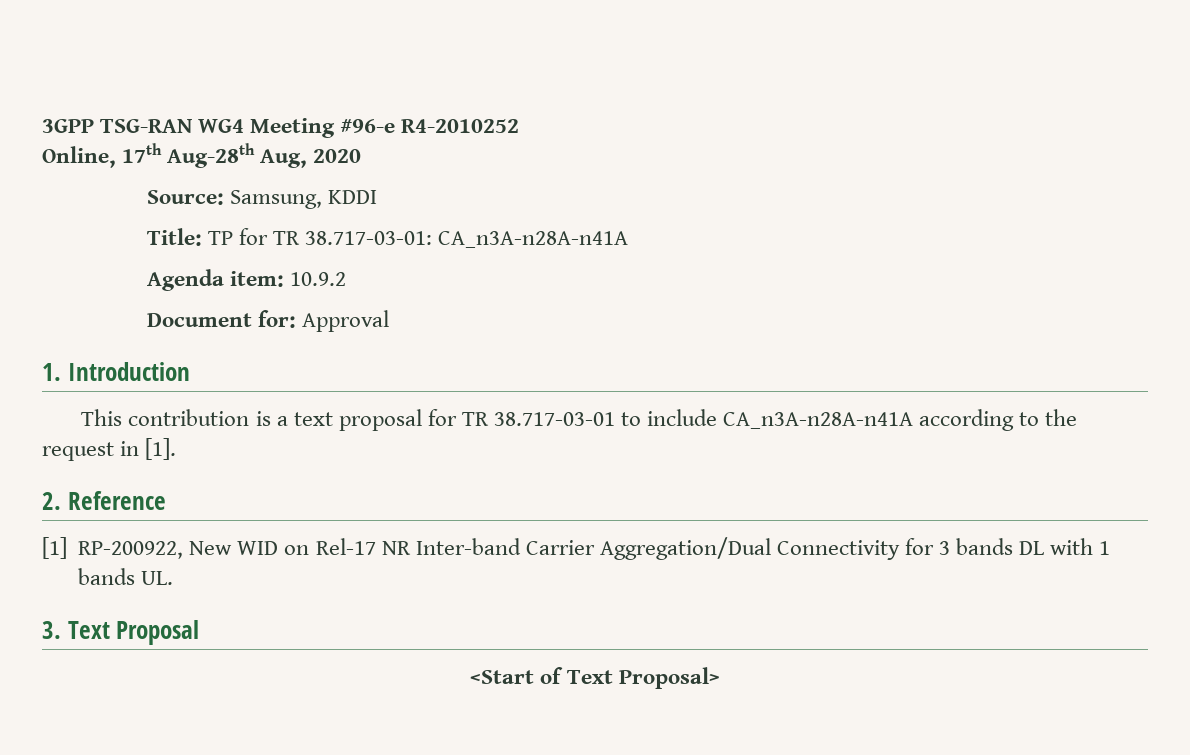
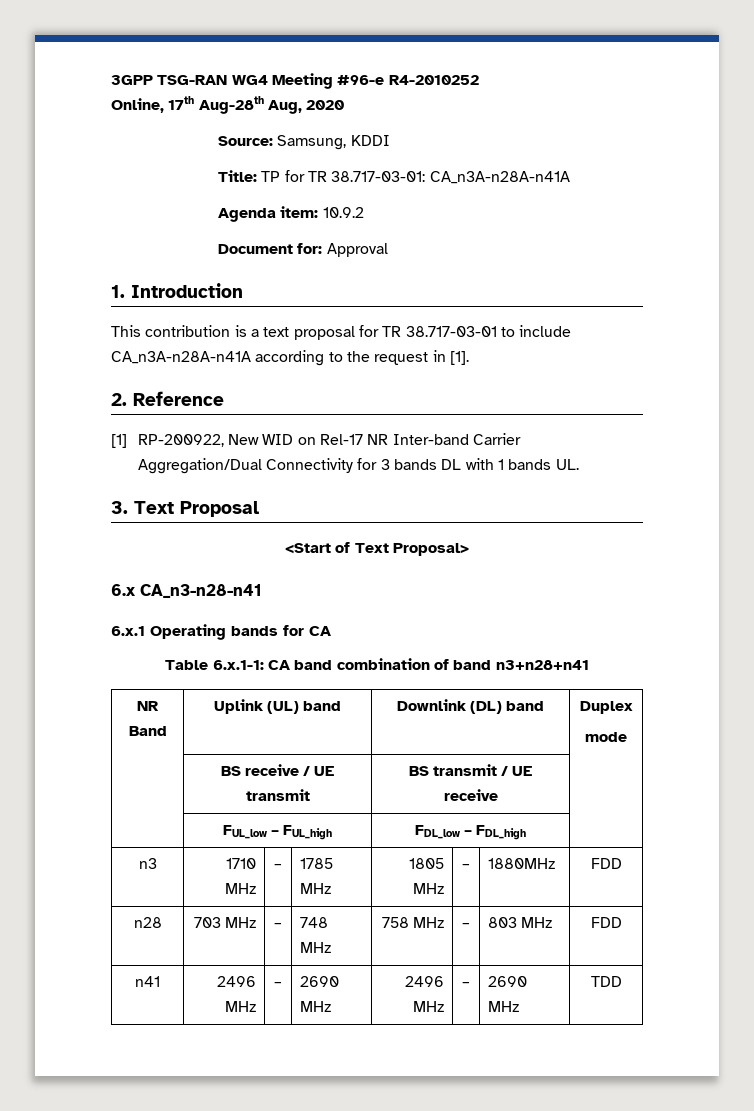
+ 6.x CA_n3-n28-n41
+ 6.x.1 Operating bands for CA
+ Table 6.x.1-1: CA band combination of band n3+n28+n41
+ NR Band | Uplink (UL) band | Downlink (DL) band | Duplex
+ mode
+ | BS receive / UE transmit | BS transmit / UE receive |
+ | FUL_low – FUL_high | FDL_low – FDL_high |
+ n3 | 1710 MHz | – | 1785 MHz | 1805 MHz | – | 1880MHz | FDD
+ n28 | 703 MHz | – | 748 MHz | 758 MHz | – | 803 MHz | FDD
+ n41 | 2496 MHz | – | 2690 MHz | 2496 MHz | – | 2690 MHz | TDD

